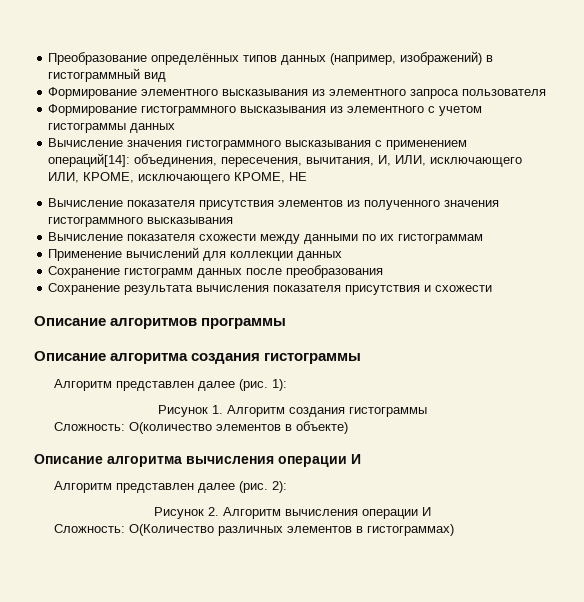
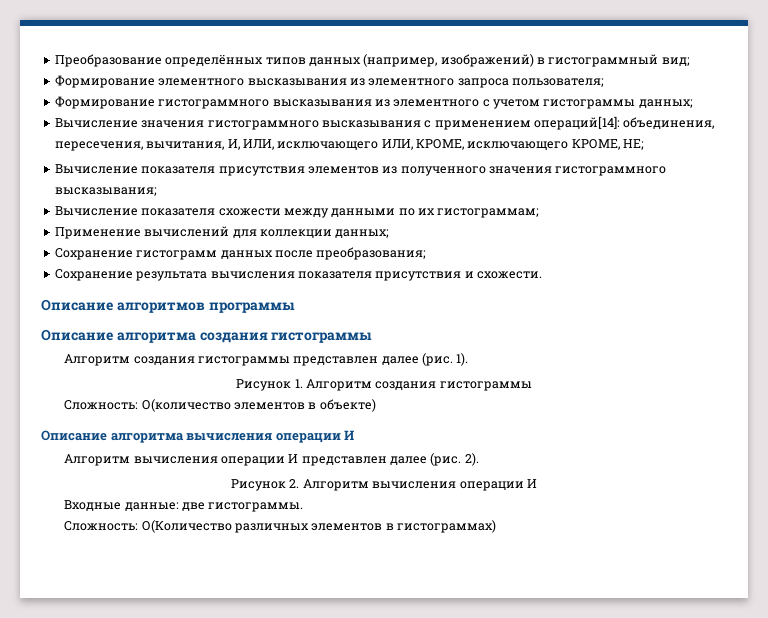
- Преобразование определённых типов данных (например, изображений) в гистограммный вид
+ Преобразование определённых типов данных (например, изображений) в гистограммный вид;
- Формирование элементного высказывания из элементного запроса пользователя
+ Формирование элементного высказывания из элементного запроса пользователя;
- Формирование гистограммного высказывания из элементного с учетом гистограммы данных
+ Формирование гистограммного высказывания из элементного с учетом гистограммы данных;
- Вычисление значения гистограммного высказывания с применением операций[14]: объединения, пересечения, вычитания, И, ИЛИ, исключающего ИЛИ, КРОМЕ, исключающего КРОМЕ, НЕ
+ Вычисление значения гистограммного высказывания с применением операций[14]: объединения, пересечения, вычитания, И, ИЛИ, исключающего ИЛИ, КРОМЕ, исключающего КРОМЕ, НЕ;
- Вычисление показателя присутствия элементов из полученного значения гистограммного высказывания
+ Вычисление показателя присутствия элементов из полученного значения гистограммного высказывания;
- Вычисление показателя схожести между данными по их гистограммам
+ Вычисление показателя схожести между данными по их гистограммам;
- Применение вычислений для коллекции данных
+ Применение вычислений для коллекции данных;
- Сохранение гистограмм данных после преобразования
+ Сохранение гистограмм данных после преобразования;
- Сохранение результата вычисления показателя присутствия и схожести
+ Сохранение результата вычисления показателя присутствия и схожести.
- Алгоритм представлен далее (рис. 1):
+ Алгоритм создания гистограммы представлен далее (рис. 1).
- Алгоритм представлен далее (рис. 2):
+ Алгоритм вычисления операции И представлен далее (рис. 2).
+ Входные данные: две гистограммы.

